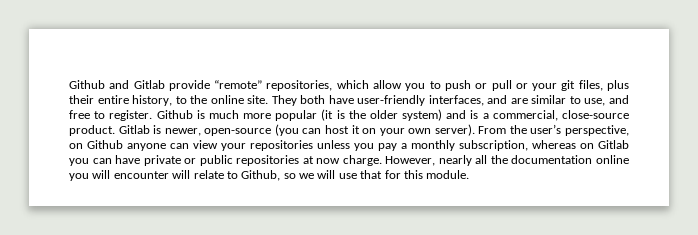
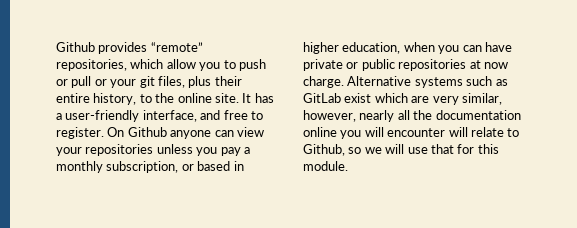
- Github and Gitlab provide “remote” repositories, which allow you to push or pull or your git files, plus their entire history, to the online site.
+ Github provides “remote” repositories, which allow you to push or pull or your git files, plus their entire history, to the online site.
- They both have user-friendly interfaces, and are similar to use, and free to register. Github is much more popular (it is the older system) and is a commercial, close-source product. Gitlab is newer, open-source (you can host it on your own server). From the user’s perspective, on Github anyone can view your repositories unless you pay a monthly subscription, whereas on Gitlab you can have private or public repositories at now charge.
+ It has a user-friendly interface, and free to register. On Github anyone can view your repositories unless you pay a monthly subscription, or based in higher education, when you can have private or public repositories at now charge.
- However, nearly all the documentation online you will encounter will relate to Github, so we will use that for this module.
+ Alternative systems such as GitLab exist which are very similar, however, nearly all the documentation online you will encounter will relate to Github, so we will use that for this module.

